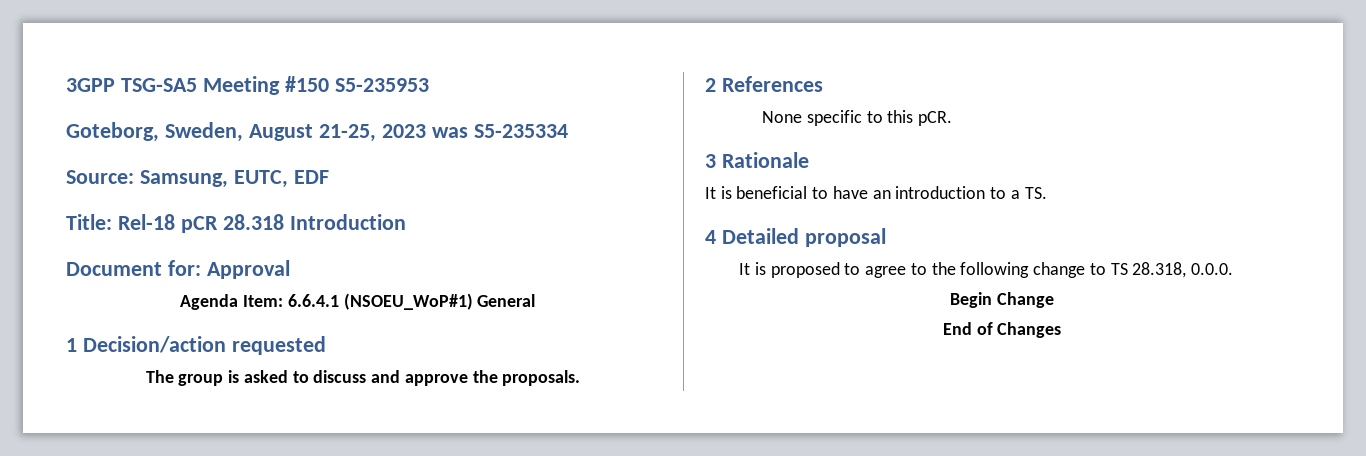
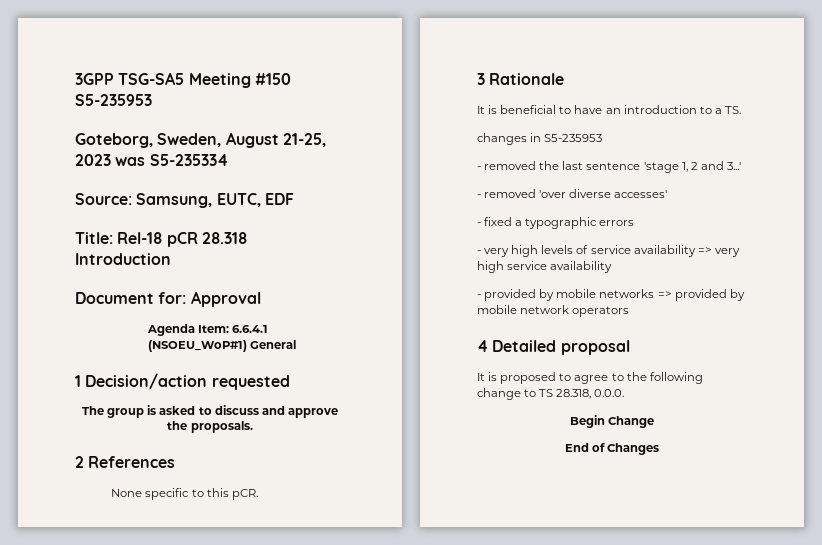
+ changes in S5-235953
+ - removed the last sentence 'stage 1, 2 and 3...'
+ - removed 'over diverse accesses'
+ - fixed a typographic errors
+ - very high levels of service availability => very high service availability
+ - provided by mobile networks => provided by mobile network operators

